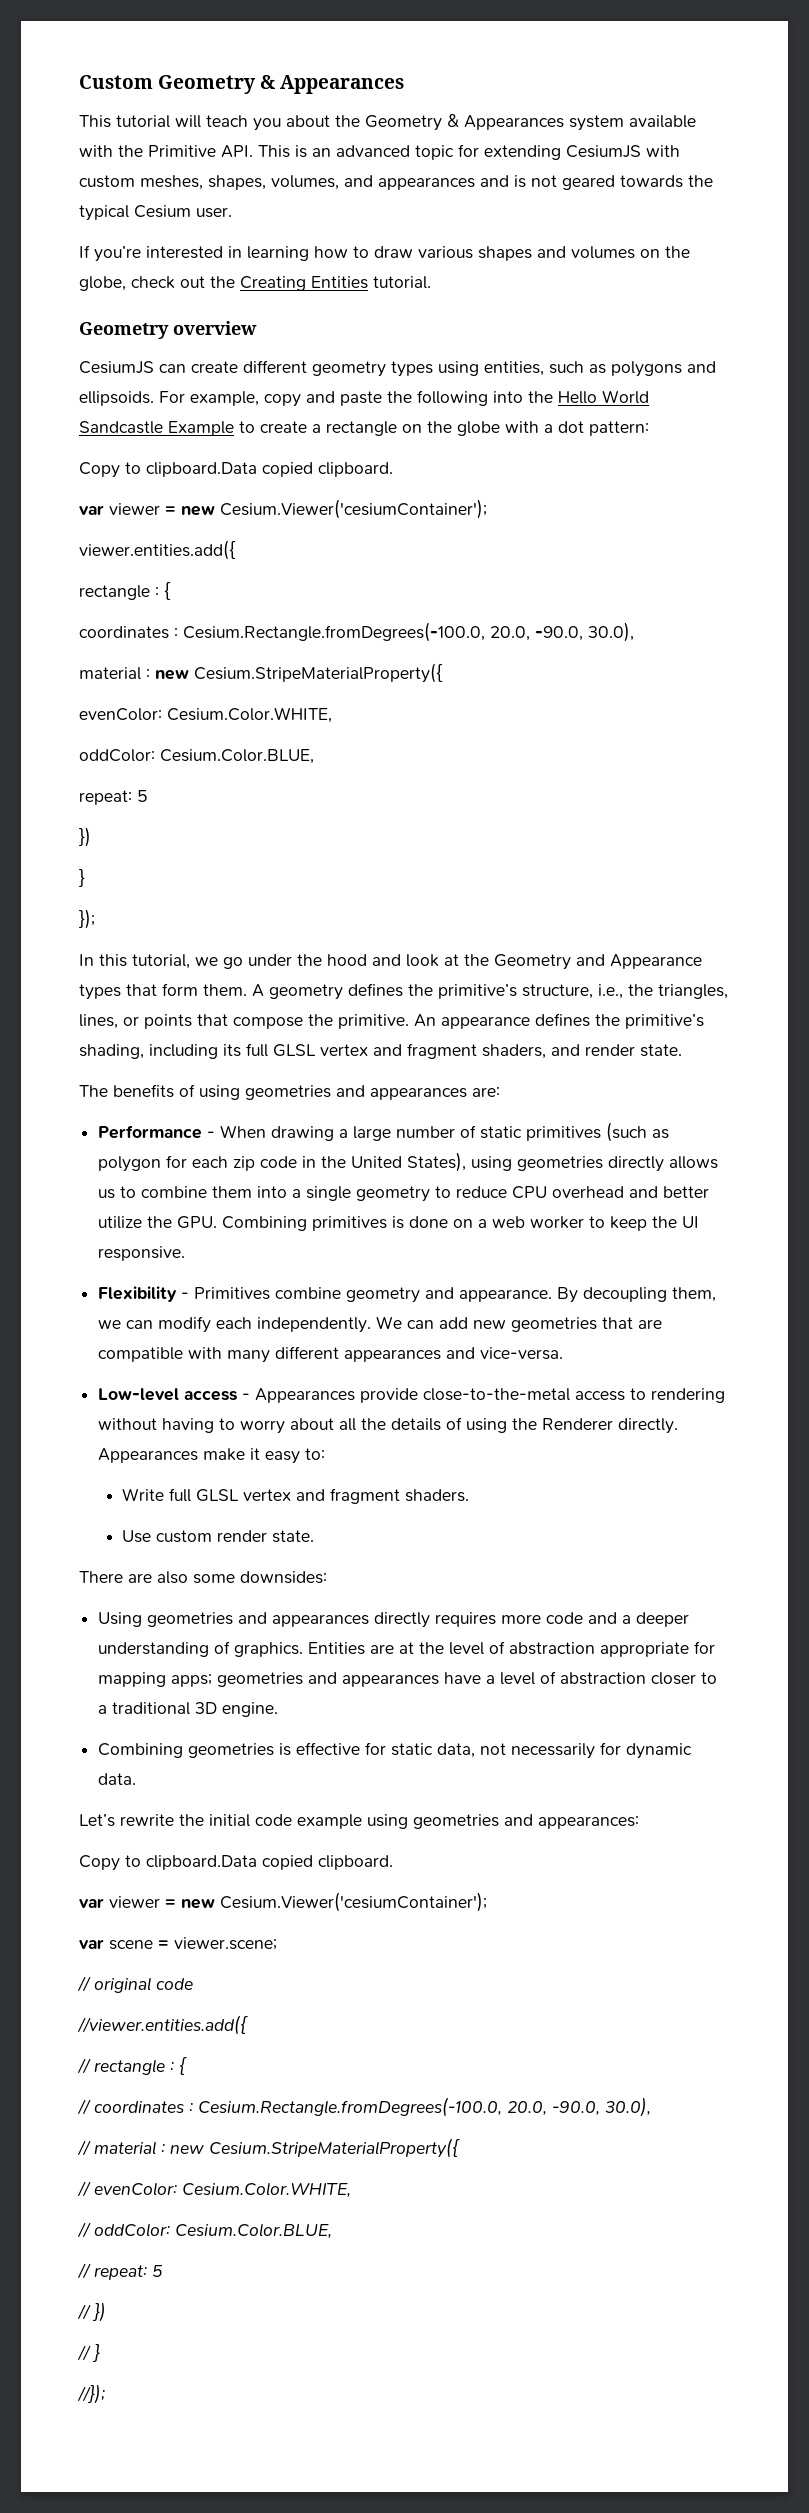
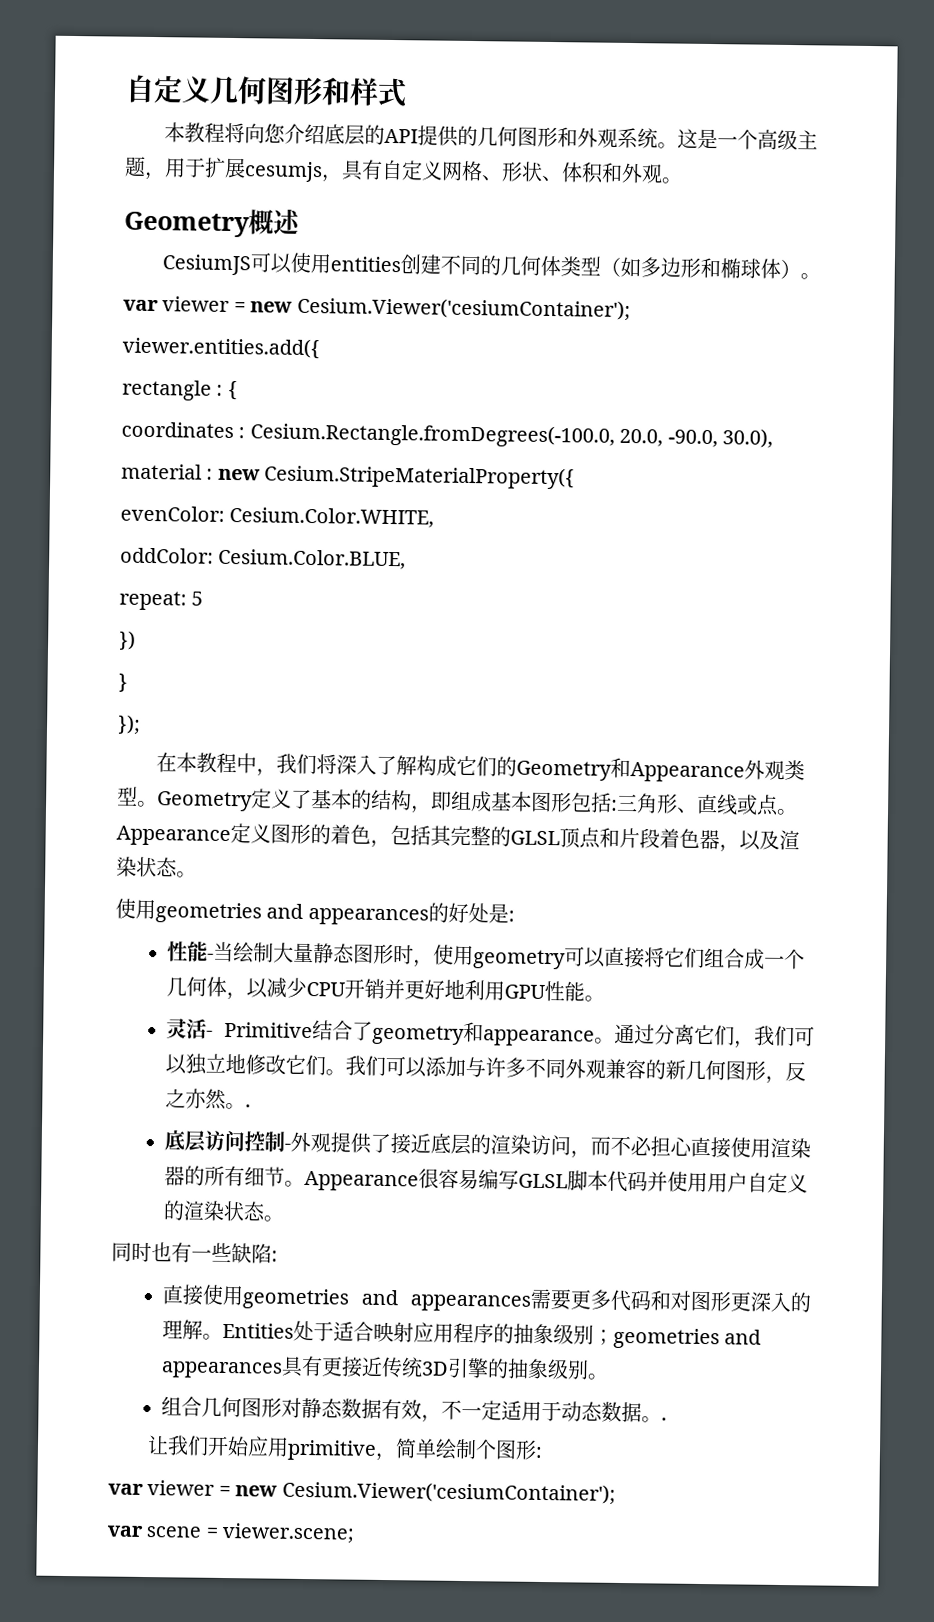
- Custom Geometry & Appearances
- This tutorial will teach you about the Geometry & Appearances system available with the Primitive API. This is an advanced topic for extending CesiumJS with custom meshes, shapes, volumes, and appearances and is not geared towards the typical Cesium user.
- If you’re interested in learning how to draw various shapes and volumes on the globe, check out the Creating Entities tutorial.
- Geometry overview
- CesiumJS can create different geometry types using entities, such as polygons and ellipsoids. For example, copy and paste the following into the Hello World Sandcastle Example to create a rectangle on the globe with a dot pattern:
- Copy to clipboard.Data copied clipboard.
+ 自定义几何图形和样式
+ 本教程将向您介绍底层的API提供的几何图形和外观系统。这是一个高级主题，用于扩展cesumjs，具有自定义网格、形状、体积和外观。
+ Geometry概述
+ CesiumJS可以使用entities创建不同的几何体类型（如多边形和椭球体）。
- In this tutorial, we go under the hood and look at the Geometry and Appearance types that form them. A geometry defines the primitive’s structure, i.e., the triangles, lines, or points that compose the primitive. An appearance defines the primitive’s shading, including its full GLSL vertex and fragment shaders, and render state.
- The benefits of using geometries and appearances are:
- Performance - When drawing a large number of static primitives (such as polygon for each zip code in the United States), using geometries directly allows us to combine them into a single geometry to reduce CPU overhead and better utilize the GPU. Combining primitives is done on a web worker to keep the UI responsive.
- Flexibility - Primitives combine geometry and appearance. By decoupling them, we can modify each independently. We can add new geometries that are compatible with many different appearances and vice-versa.
- Low-level access - Appearances provide close-to-the-metal access to rendering without having to worry about all the details of using the Renderer directly. Appearances make it easy to:
- Write full GLSL vertex and fragment shaders.
- Use custom render state.
- There are also some downsides:
- Using geometries and appearances directly requires more code and a deeper understanding of graphics. Entities are at the level of abstraction appropriate for mapping apps; geometries and appearances have a level of abstraction closer to a traditional 3D engine.
- Combining geometries is effective for static data, not necessarily for dynamic data.
- Let’s rewrite the initial code example using geometries and appearances:
- Copy to clipboard.Data copied clipboard.
+ 在本教程中，我们将深入了解构成它们的Geometry和Appearance外观类型。Geometry定义了基本的结构，即组成基本图形包括:三角形、直线或点。Appearance定义图形的着色，包括其完整的GLSL顶点和片段着色器，以及渲染状态。
+ 使用geometries and appearances的好处是:
+ 性能-当绘制大量静态图形时，使用geometry可以直接将它们组合成一个几何体，以减少CPU开销并更好地利用GPU性能。
+ 灵活- Primitive结合了geometry和appearance。通过分离它们，我们可以独立地修改它们。我们可以添加与许多不同外观兼容的新几何图形，反之亦然。.
+ 底层访问控制-外观提供了接近底层的渲染访问，而不必担心直接使用渲染器的所有细节。Appearance很容易编写GLSL脚本代码并使用用户自定义的渲染状态。
+ 同时也有一些缺陷:
+ 直接使用geometries and appearances需要更多代码和对图形更深入的理解。Entities处于适合映射应用程序的抽象级别；geometries and appearances具有更接近传统3D引擎的抽象级别。
+ 组合几何图形对静态数据有效，不一定适用于动态数据。.
+ 让我们开始应用primitive，简单绘制个图形:
- // original code
- //viewer.entities.add({
- // rectangle : {
- // coordinates : Cesium.Rectangle.fromDegrees(-100.0, 20.0, -90.0, 30.0),
- // material : new Cesium.StripeMaterialProperty({
- // evenColor: Cesium.Color.WHITE,
- // oddColor: Cesium.Color.BLUE,
- // repeat: 5
- // })
- // }
- //});

